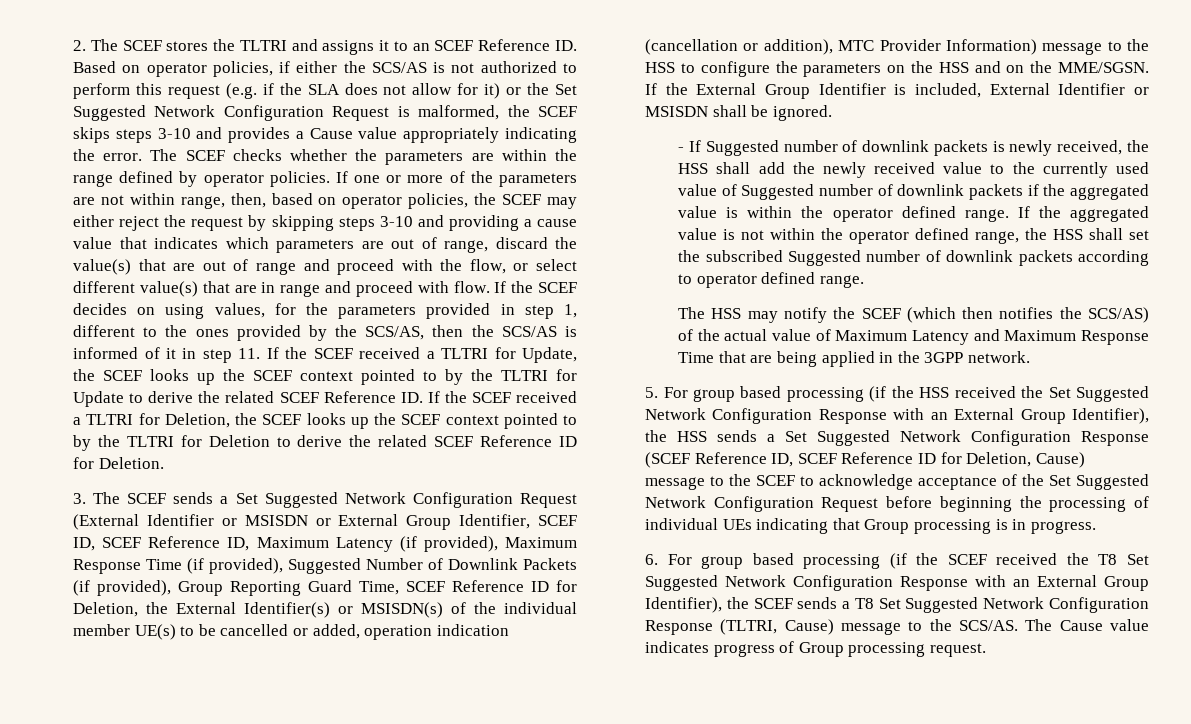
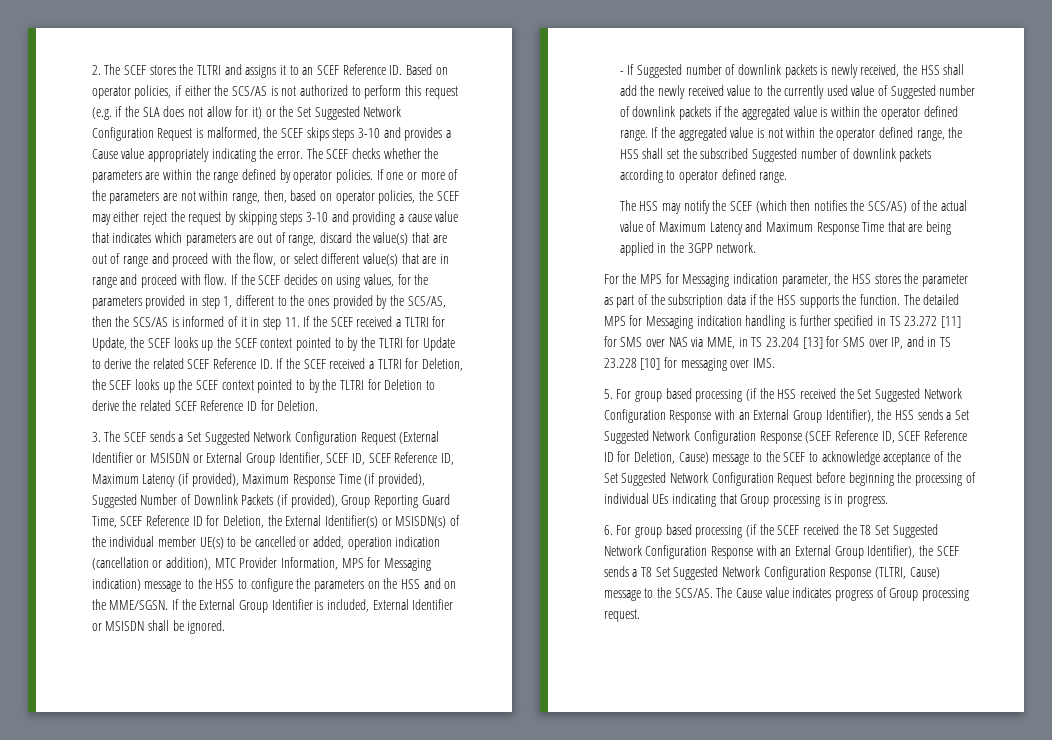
- 3. The SCEF sends a Set Suggested Network Configuration Request (External Identifier or MSISDN or External Group Identifier, SCEF ID, SCEF Reference ID, Maximum Latency (if provided), Maximum Response Time (if provided), Suggested Number of Downlink Packets (if provided), Group Reporting Guard Time, SCEF Reference ID for Deletion, the External Identifier(s) or MSISDN(s) of the individual member UE(s) to be cancelled or added, operation indication (cancellation or addition), MTC Provider Information) message to the HSS to configure the parameters on the HSS and on the MME/SGSN.
+ 3. The SCEF sends a Set Suggested Network Configuration Request (External Identifier or MSISDN or External Group Identifier, SCEF ID, SCEF Reference ID, Maximum Latency (if provided), Maximum Response Time (if provided), Suggested Number of Downlink Packets (if provided), Group Reporting Guard Time, SCEF Reference ID for Deletion, the External Identifier(s) or MSISDN(s) of the individual member UE(s) to be cancelled or added, operation indication (cancellation or addition), MTC Provider Information, MPS for Messaging indication) message to the HSS to configure the parameters on the HSS and on the MME/SGSN.
+ For the MPS for Messaging indication parameter, the HSS stores the parameter as part of the subscription data if the HSS supports the function. The detailed MPS for Messaging indication handling is further specified in TS 23.272 [11] for SMS over NAS via MME, in TS 23.204 [13] for SMS over IP, and in TS 23.228 [10] for messaging over IMS.

